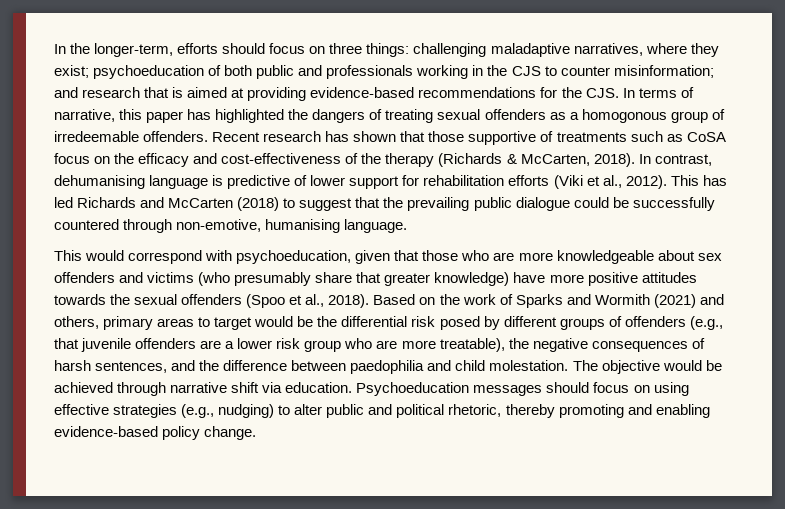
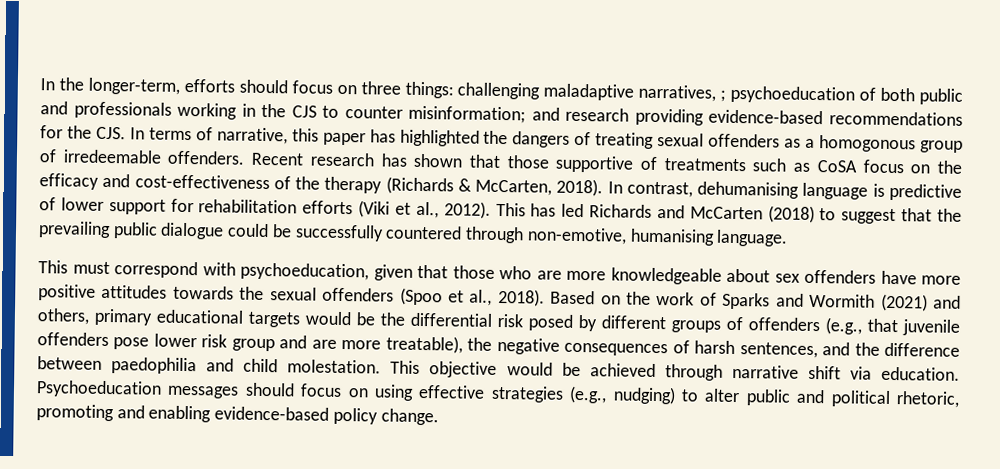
- In the longer-term, efforts should focus on three things: challenging maladaptive narratives, where they exist; psychoeducation of both public and professionals working in the CJS to counter misinformation; and research that is aimed at providing evidence-based recommendations for the CJS. In terms of narrative, this paper has highlighted the dangers of treating sexual offenders as a homogonous group of irredeemable offenders.
+ In the longer-term, efforts should focus on three things: challenging maladaptive narratives, ; psychoeducation of both public and professionals working in the CJS to counter misinformation; and research providing evidence-based recommendations for the CJS. In terms of narrative, this paper has highlighted the dangers of treating sexual offenders as a homogonous group of irredeemable offenders.
- This would correspond with psychoeducation, given that those who are more knowledgeable about sex offenders and victims (who presumably share that greater knowledge) have more positive attitudes towards the sexual offenders (Spoo et al., 2018).
+ This must correspond with psychoeducation, given that those who are more knowledgeable about sex offenders have more positive attitudes towards the sexual offenders (Spoo et al., 2018).
- Based on the work of Sparks and Wormith (2021) and others, primary areas to target would be the differential risk posed by different groups of offenders (e.g., that juvenile offenders are a lower risk group who are more treatable), the negative consequences of harsh sentences, and the difference between paedophilia and child molestation.
+ Based on the work of Sparks and Wormith (2021) and others, primary educational targets would be the differential risk posed by different groups of offenders (e.g., that juvenile offenders pose lower risk group and are more treatable), the negative consequences of harsh sentences, and the difference between paedophilia and child molestation.
- The objective would be achieved through narrative shift via education.
+ This objective would be achieved through narrative shift via education.
- Psychoeducation messages should focus on using effective strategies (e.g., nudging) to alter public and political rhetoric, thereby promoting and enabling evidence-based policy change.
+ Psychoeducation messages should focus on using effective strategies (e.g., nudging) to alter public and political rhetoric, promoting and enabling evidence-based policy change.

